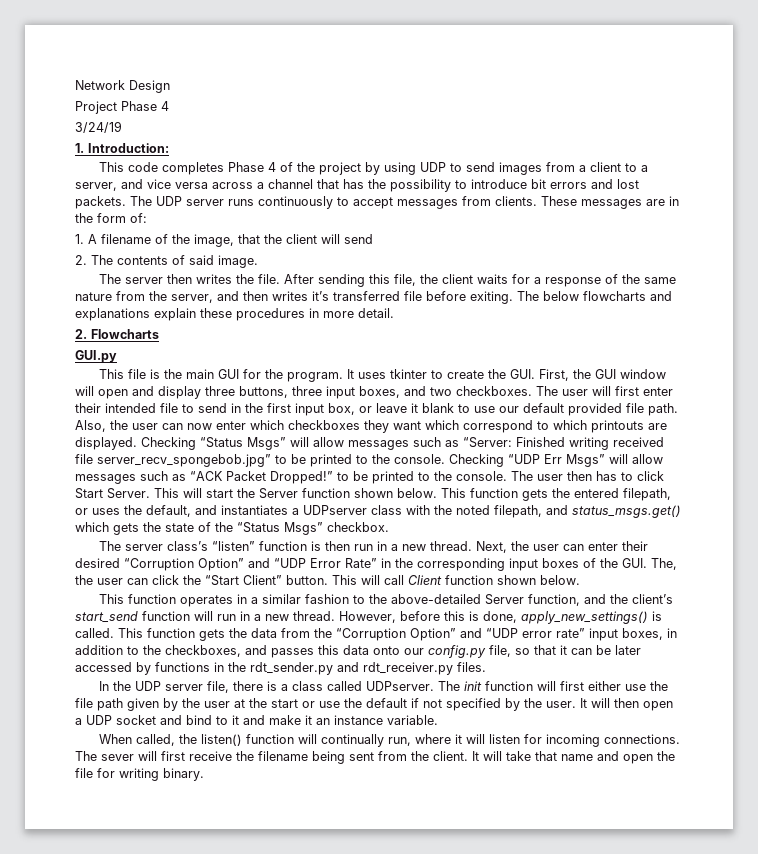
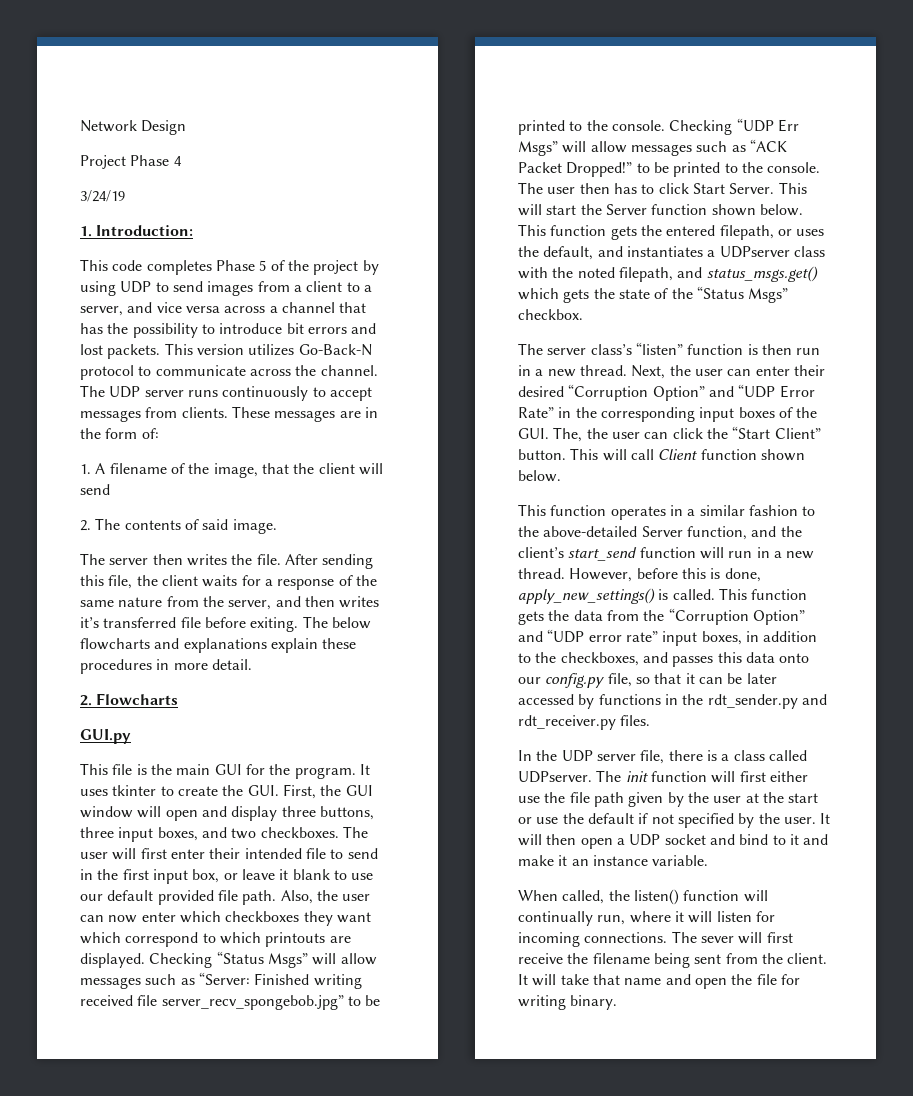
- This code completes Phase 4 of the project by using UDP to send images from a client to a server, and vice versa across a channel that has the possibility to introduce bit errors and lost packets.
+ This code completes Phase 5 of the project by using UDP to send images from a client to a server, and vice versa across a channel that has the possibility to introduce bit errors and lost packets.
+ This version utilizes Go-Back-N protocol to communicate across the channel.

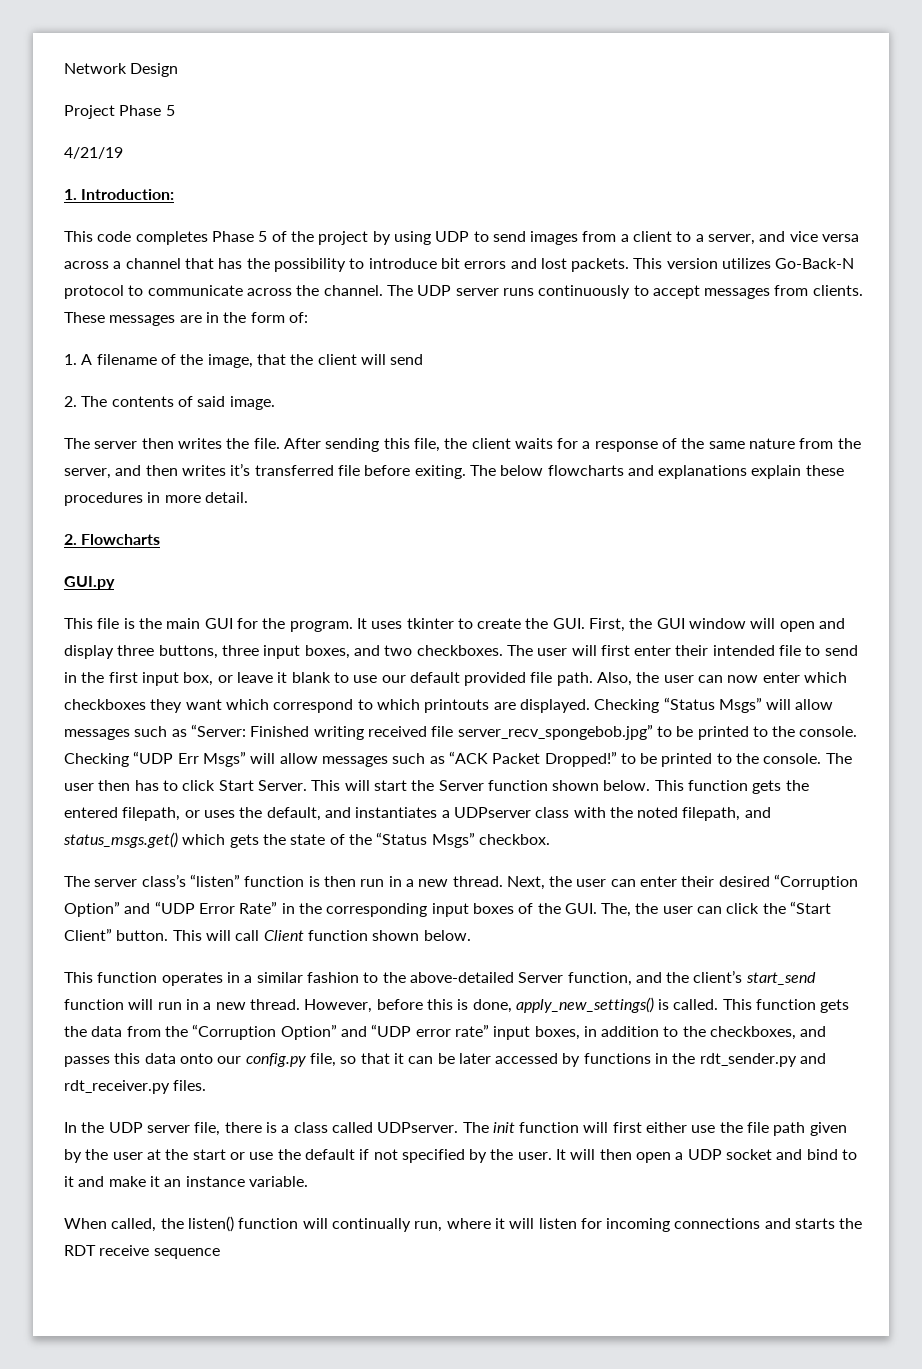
- Project Phase 4
- 3/24/19
+ Project Phase 5
+ 4/21/19
- When called, the listen() function will continually run, where it will listen for incoming connections. The sever will first receive the filename being sent from the client. It will take that name and open the file for writing binary.
+ When called, the listen() function will continually run, where it will listen for incoming connections and starts the RDT receive sequence

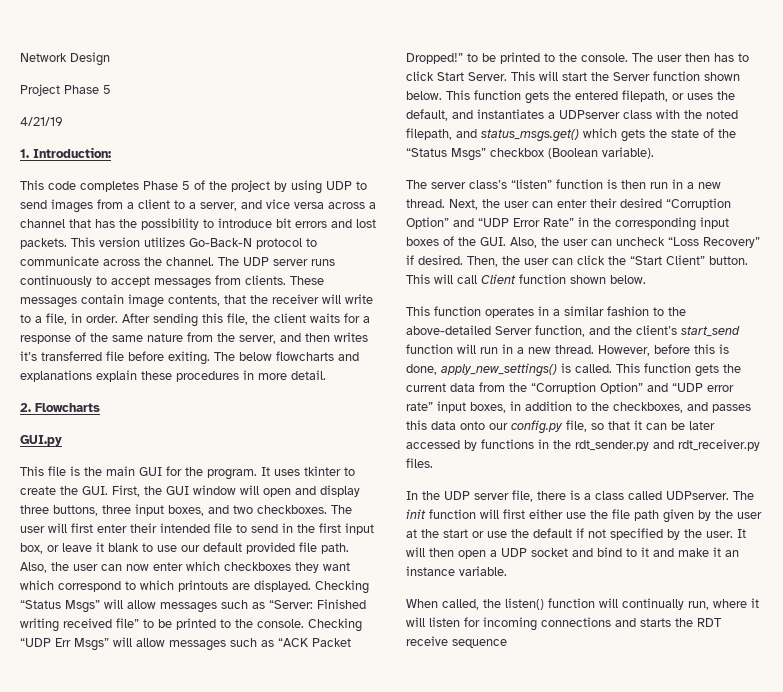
- These messages are in the form of:
- 1. A filename of the image, that the client will send
- 2. The contents of said image.
- The server then writes the file.
+ These messages contain image contents, that the receiver will write to a file, in order.
- Checking “Status Msgs” will allow messages such as “Server: Finished writing received file server_recv_spongebob.jpg” to be printed to the console.
+ Checking “Status Msgs” will allow messages such as “Server: Finished writing received file” to be printed to the console.
- This function gets the entered filepath, or uses the default, and instantiates a UDPserver class with the noted filepath, and status_msgs.get() which gets the state of the “Status Msgs” checkbox.
+ This function gets the entered filepath, or uses the default, and instantiates a UDPserver class with the noted filepath, and status_msgs.get() which gets the state of the “Status Msgs” checkbox (Boolean variable).
- Next, the user can enter their desired “Corruption Option” and “UDP Error Rate” in the corresponding input boxes of the GUI. The, the user can click the “Start Client” button.
+ Next, the user can enter their desired “Corruption Option” and “UDP Error Rate” in the corresponding input boxes of the GUI. Also, the user can uncheck “Loss Recovery” if desired. Then, the user can click the “Start Client” button.
- This function gets the data from the “Corruption Option” and “UDP error rate” input boxes, in addition to the checkboxes, and passes this data onto our config.py file, so that it can be later accessed by functions in the rdt_sender.py and rdt_receiver.py files.
+ This function gets the current data from the “Corruption Option” and “UDP error rate” input boxes, in addition to the checkboxes, and passes this data onto our config.py file, so that it can be later accessed by functions in the rdt_sender.py and rdt_receiver.py files.

